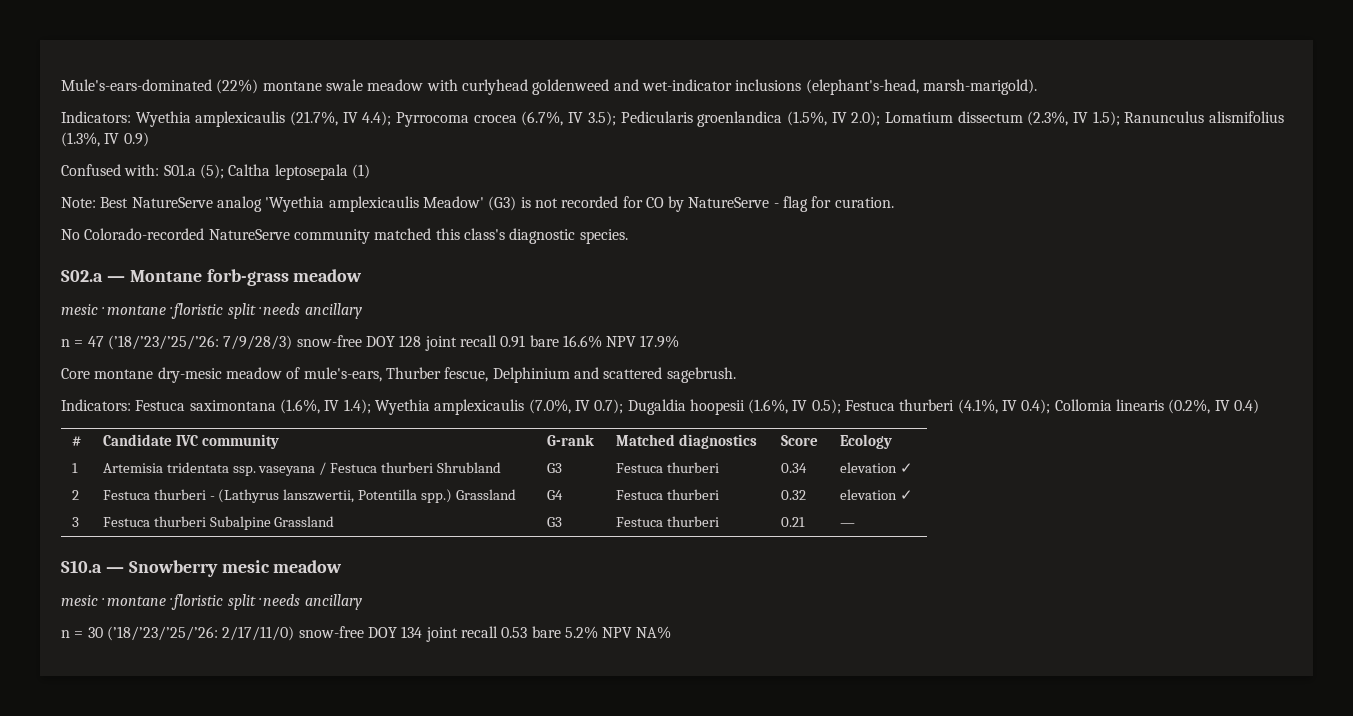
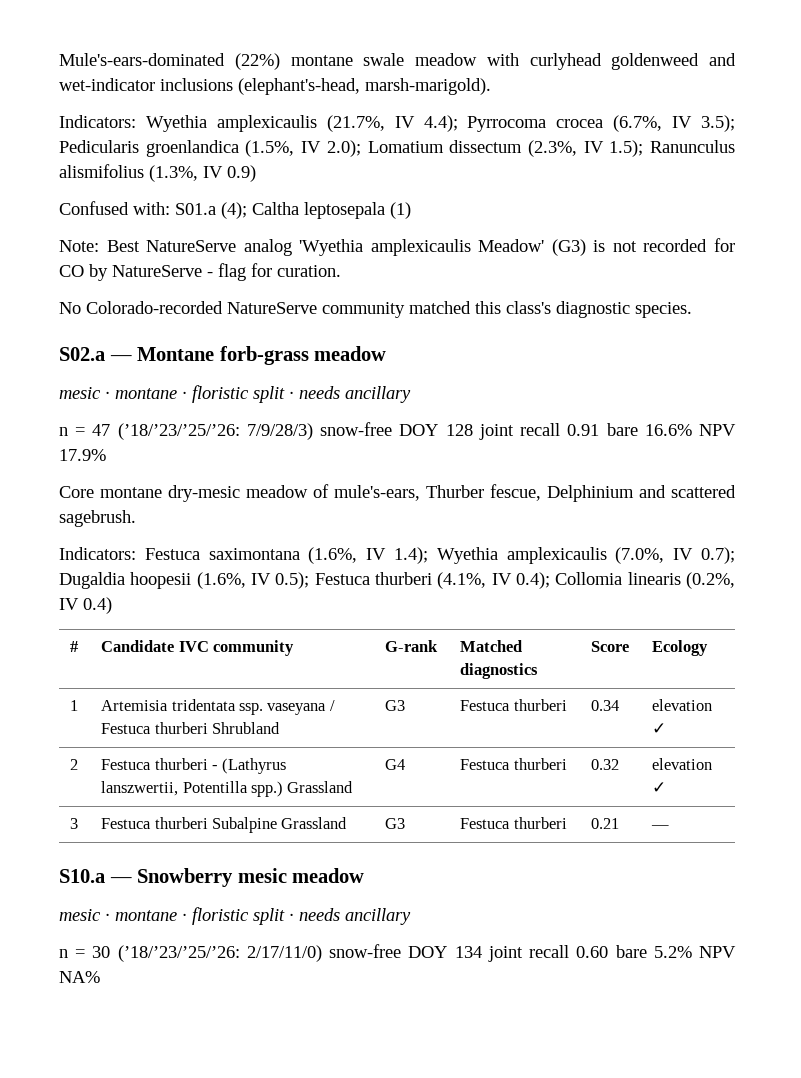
- Confused with: S01.a (5); Caltha leptosepala (1)
+ Confused with: S01.a (4); Caltha leptosepala (1)
- n = 30 (’18/’23/’25/’26: 2/17/11/0) snow-free DOY 134 joint recall 0.53 bare 5.2% NPV NA%
+ n = 30 (’18/’23/’25/’26: 2/17/11/0) snow-free DOY 134 joint recall 0.60 bare 5.2% NPV NA%

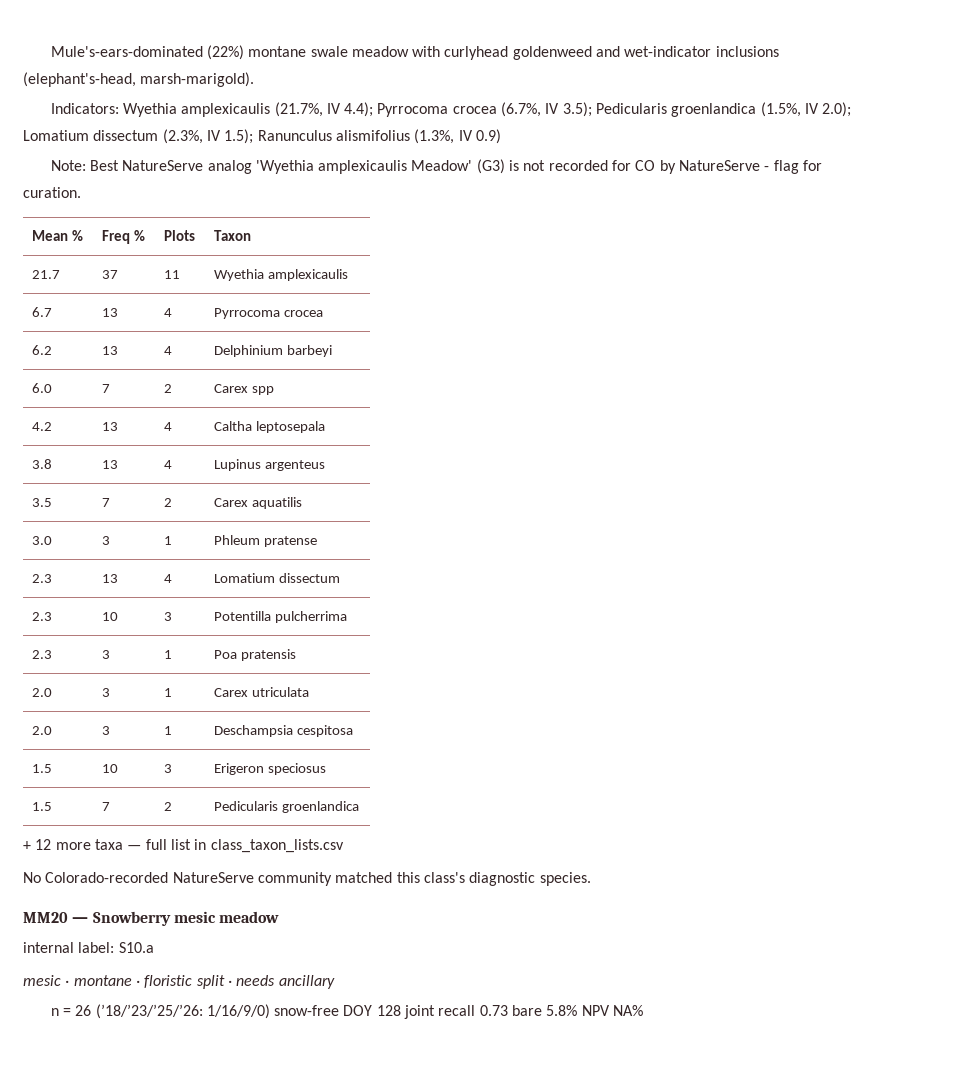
- Confused with: S01.a (4); Caltha leptosepala (1)
+ Mean % | Freq % | Plots | Taxon
+ 21.7 | 37 | 11 | Wyethia amplexicaulis
+ 6.7 | 13 | 4 | Pyrrocoma crocea
+ 6.2 | 13 | 4 | Delphinium barbeyi
+ 6.0 | 7 | 2 | Carex spp
+ 4.2 | 13 | 4 | Caltha leptosepala
+ 3.8 | 13 | 4 | Lupinus argenteus
+ 3.5 | 7 | 2 | Carex aquatilis
+ 3.0 | 3 | 1 | Phleum pratense
+ 2.3 | 13 | 4 | Lomatium dissectum
+ 2.3 | 10 | 3 | Potentilla pulcherrima
+ 2.3 | 3 | 1 | Poa pratensis
+ 2.0 | 3 | 1 | Carex utriculata
+ 2.0 | 3 | 1 | Deschampsia cespitosa
+ 1.5 | 10 | 3 | Erigeron speciosus
+ 1.5 | 7 | 2 | Pedicularis groenlandica
+ + 12 more taxa — full list in class_taxon_lists.csv
- S02.a — Montane forb-grass meadow
+ MM20 — Snowberry mesic meadow
+ internal label: S10.a
- n = 47 (’18/’23/’25/’26: 7/9/28/3) snow-free DOY 128 joint recall 0.91 bare 16.6% NPV 17.9%
- Core montane dry-mesic meadow of mule's-ears, Thurber fescue, Delphinium and scattered sagebrush.
- Indicators: Festuca saximontana (1.6%, IV 1.4); Wyethia amplexicaulis (7.0%, IV 0.7); Dugaldia hoopesii (1.6%, IV 0.5); Festuca thurberi (4.1%, IV 0.4); Collomia linearis (0.2%, IV 0.4)
- # | Candidate IVC community | G-rank | Matched diagnostics | Score | Ecology
- 1 | Artemisia tridentata ssp. vaseyana / Festuca thurberi Shrubland | G3 | Festuca thurberi | 0.34 | elevation ✓
- 2 | Festuca thurberi - (Lathyrus lanszwertii, Potentilla spp.) Grassland | G4 | Festuca thurberi | 0.32 | elevation ✓
- 3 | Festuca thurberi Subalpine Grassland | G3 | Festuca thurberi | 0.21 | —
- S10.a — Snowberry mesic meadow
- mesic · montane · floristic split · needs ancillary
- n = 30 (’18/’23/’25/’26: 2/17/11/0) snow-free DOY 134 joint recall 0.60 bare 5.2% NPV NA%
+ n = 26 (’18/’23/’25/’26: 1/16/9/0) snow-free DOY 128 joint recall 0.73 bare 5.8% NPV NA%

